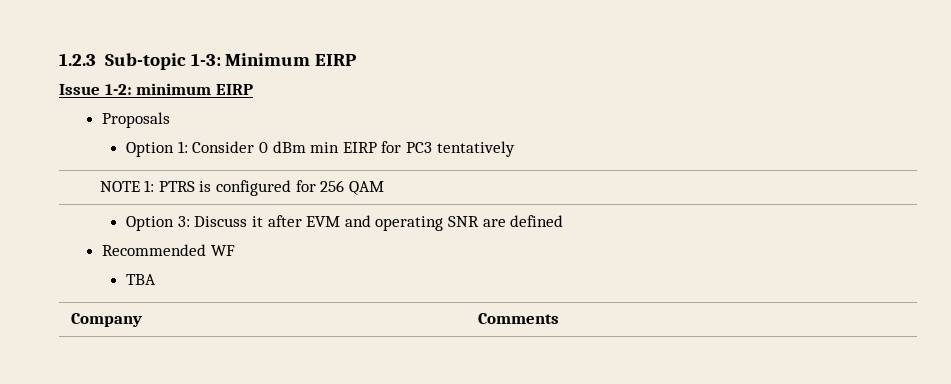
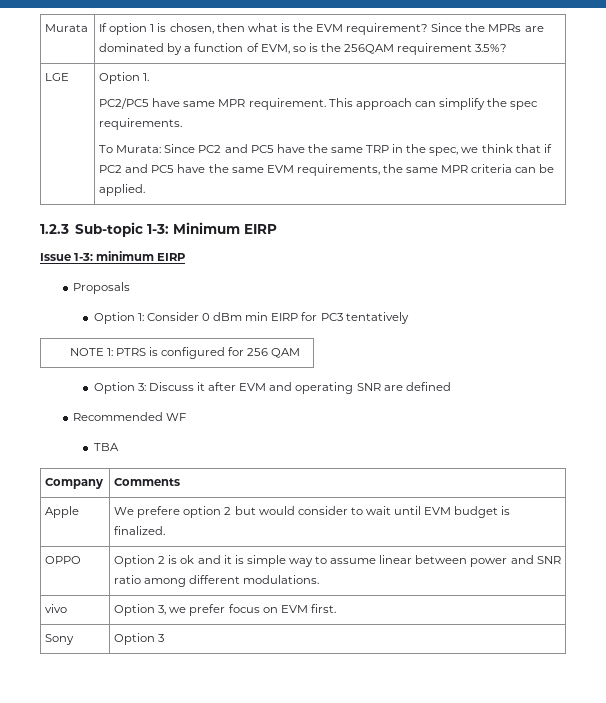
+ Murata | If option 1 is chosen, then what is the EVM requirement? Since the MPRs are dominated by a function of EVM, so is the 256QAM requirement 3.5%?
+ LGE | Option 1.
+ PC2/PC5 have same MPR requirement. This approach can simplify the spec requirements.
+ To Murata: Since PC2 and PC5 have the same TRP in the spec, we think that if PC2 and PC5 have the same EVM requirements, the same MPR criteria can be applied.
- Issue 1-2: minimum EIRP
+ Issue 1-3: minimum EIRP
+ Apple | We prefere option 2 but would consider to wait until EVM budget is finalized.
+ OPPO | Option 2 is ok and it is simple way to assume linear between power and SNR ratio among different modulations.
+ vivo | Option 3, we prefer focus on EVM first.
+ Sony | Option 3

